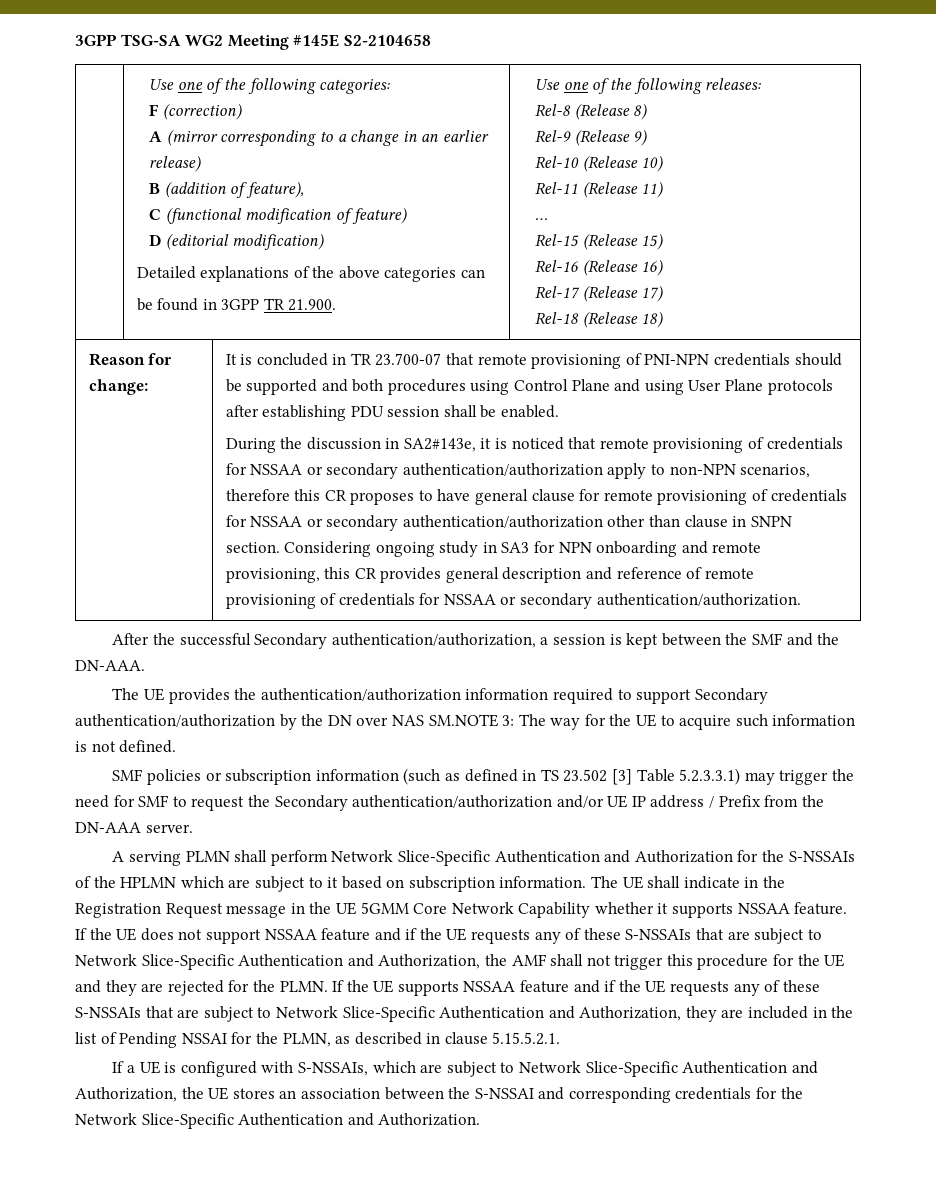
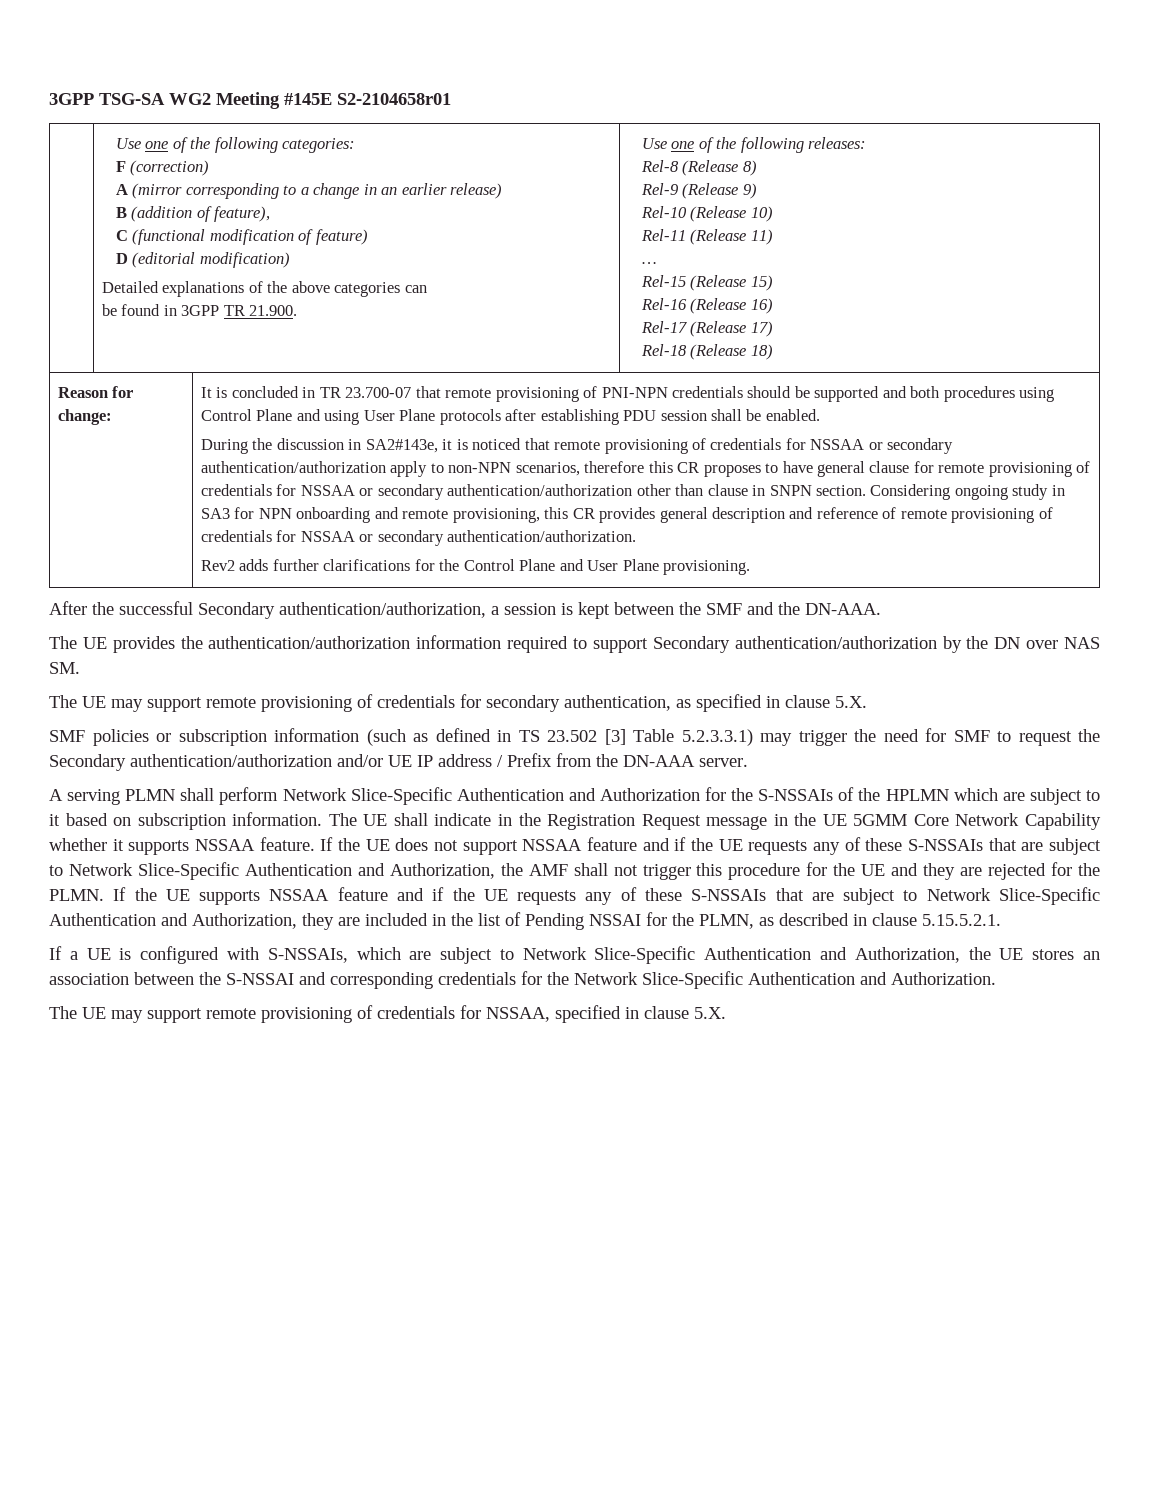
- 3GPP TSG-SA WG2 Meeting #145E S2-2104658
+ 3GPP TSG-SA WG2 Meeting #145E S2-2104658r01
+ Rev2 adds further clarifications for the Control Plane and User Plane provisioning.
- The UE provides the authentication/authorization information required to support Secondary authentication/authorization by the DN over NAS SM.NOTE 3: The way for the UE to acquire such information is not defined.
+ The UE provides the authentication/authorization information required to support Secondary authentication/authorization by the DN over NAS SM.
+ The UE may support remote provisioning of credentials for secondary authentication, as specified in clause 5.X.
+ The UE may support remote provisioning of credentials for NSSAA, specified in clause 5.X.

